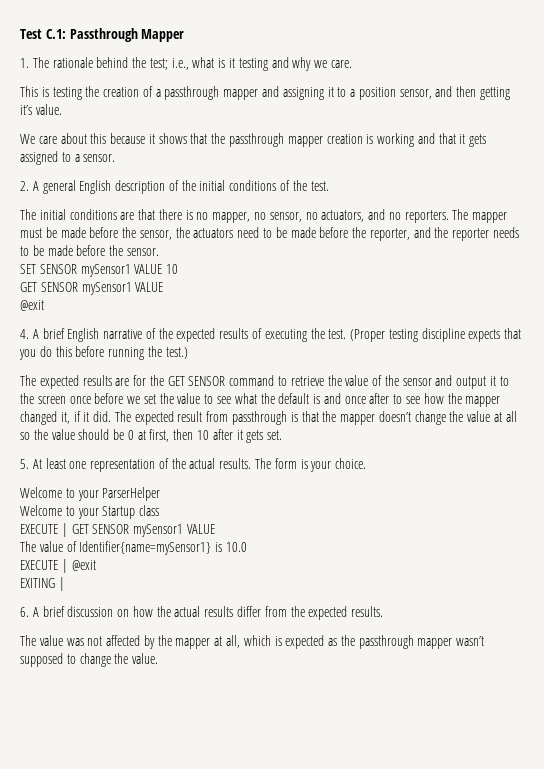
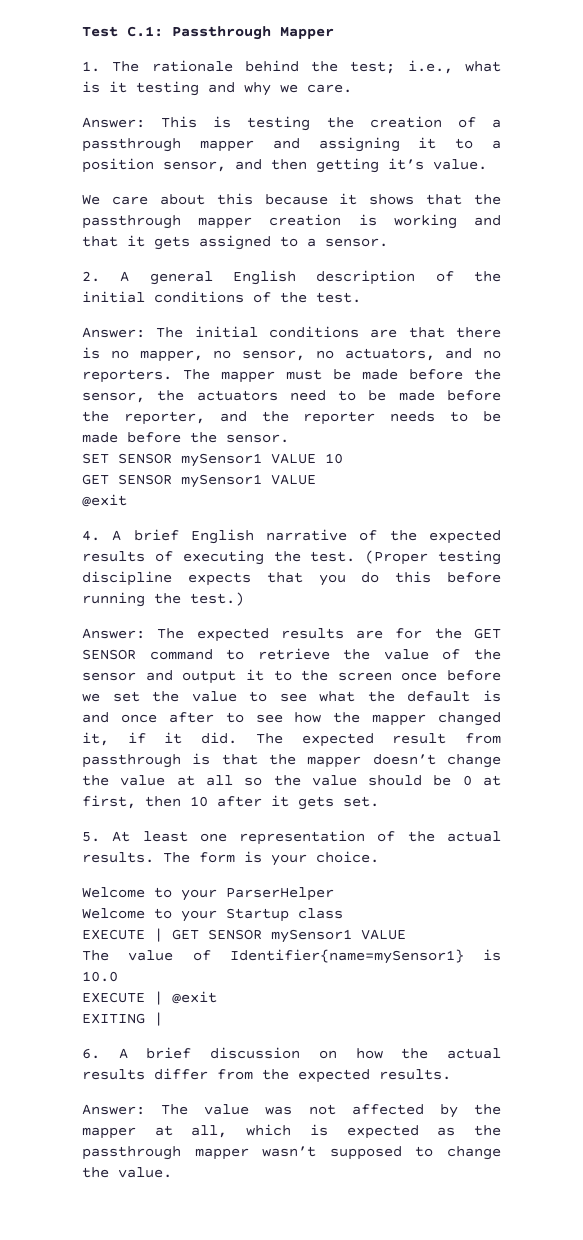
- This is testing the creation of a passthrough mapper and assigning it to a position sensor, and then getting it’s value.
+ Answer: This is testing the creation of a passthrough mapper and assigning it to a position sensor, and then getting it’s value.
- The initial conditions are that there is no mapper, no sensor, no actuators, and no reporters.
+ Answer: The initial conditions are that there is no mapper, no sensor, no actuators, and no reporters.
- The expected results are for the GET SENSOR command to retrieve the value of the sensor and output it to the screen once before we set the value to see what the default is and once after to see how the mapper changed it, if it did.
+ Answer: The expected results are for the GET SENSOR command to retrieve the value of the sensor and output it to the screen once before we set the value to see what the default is and once after to see how the mapper changed it, if it did.
- The value was not affected by the mapper at all, which is expected as the passthrough mapper wasn’t supposed to change the value.
+ Answer: The value was not affected by the mapper at all, which is expected as the passthrough mapper wasn’t supposed to change the value.

